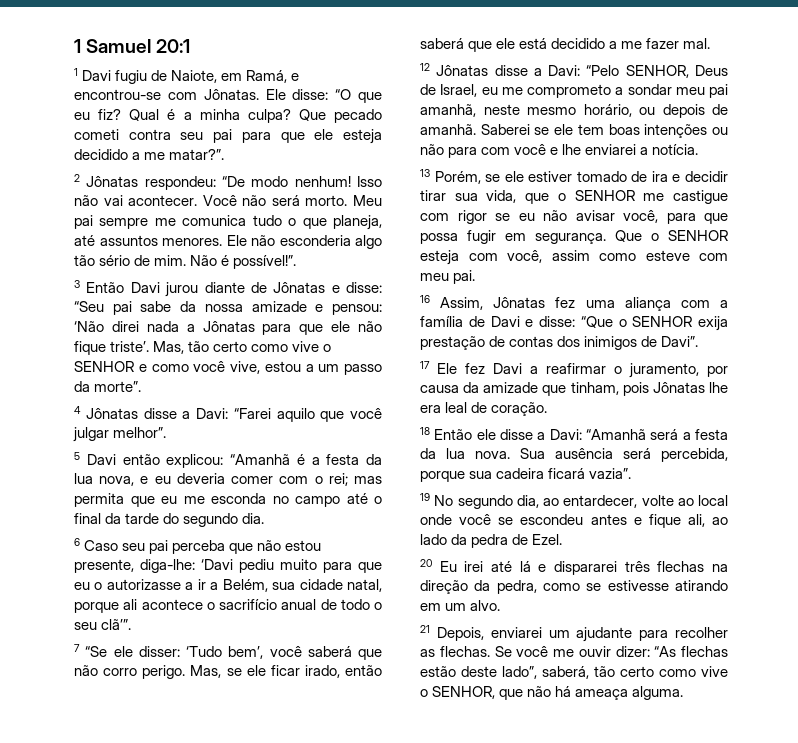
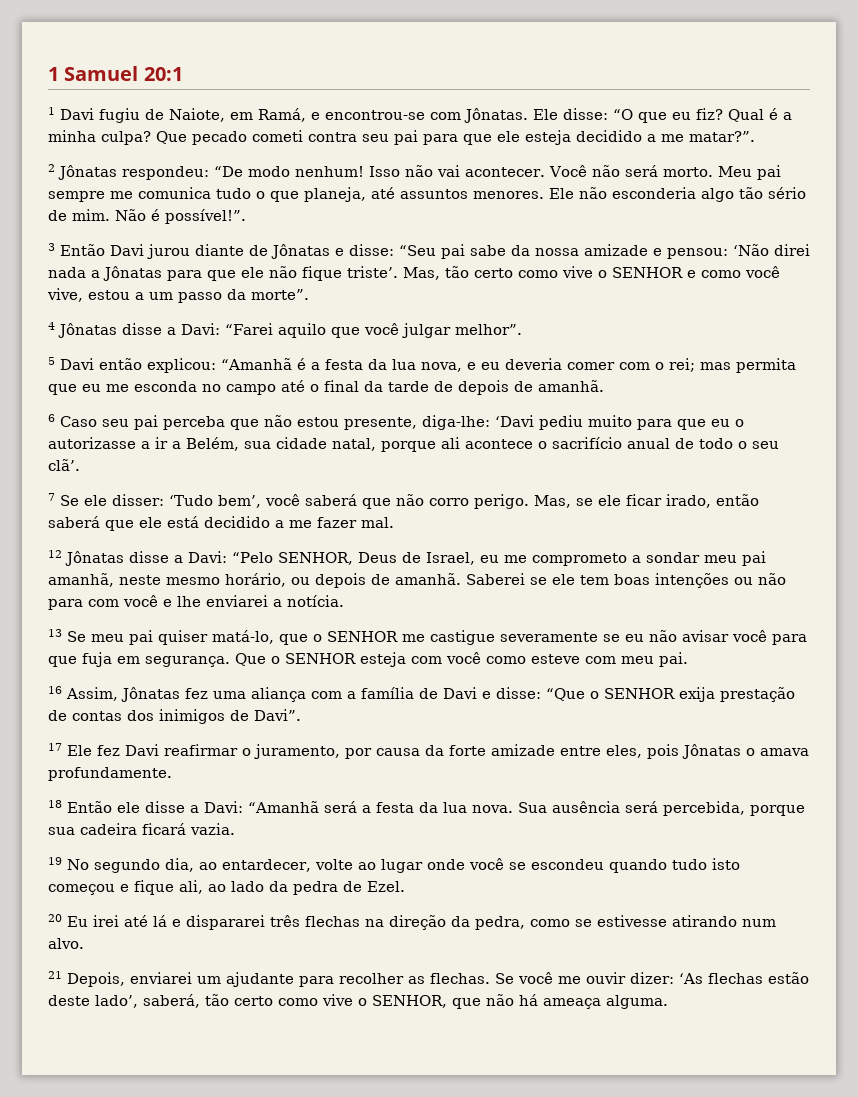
- 5 Davi então explicou: “Amanhã é a festa da lua nova, e eu deveria comer com o rei; mas permita que eu me esconda no campo até o final da tarde do segundo dia.
+ 5 Davi então explicou: “Amanhã é a festa da lua nova, e eu deveria comer com o rei; mas permita que eu me esconda no campo até o final da tarde de depois de amanhã.
- 6 Caso seu pai perceba que não estou presente, diga-lhe: ‘Davi pediu muito para que eu o autorizasse a ir a Belém, sua cidade natal, porque ali acontece o sacrifício anual de todo o seu clã’”.
+ 6 Caso seu pai perceba que não estou presente, diga-lhe: ‘Davi pediu muito para que eu o autorizasse a ir a Belém, sua cidade natal, porque ali acontece o sacrifício anual de todo o seu clã’.
- 7 “Se ele disser: ‘Tudo bem’, você saberá que não corro perigo.
+ 7 Se ele disser: ‘Tudo bem’, você saberá que não corro perigo.
- 13 Porém, se ele estiver tomado de ira e decidir tirar sua vida, que o SENHOR me castigue com rigor se eu não avisar você, para que possa fugir em segurança.
+ 13 Se meu pai quiser matá-lo, que o SENHOR me castigue severamente se eu não avisar você para que fuja em segurança.
- Que o SENHOR esteja com você, assim como esteve com meu pai.
+ Que o SENHOR esteja com você como esteve com meu pai.
- 17 Ele fez Davi a reafirmar o juramento, por causa da amizade que tinham, pois Jônatas lhe era leal de coração.
+ 17 Ele fez Davi reafirmar o juramento, por causa da forte amizade entre eles, pois Jônatas o amava profundamente.
- Sua ausência será percebida, porque sua cadeira ficará vazia”.
+ Sua ausência será percebida, porque sua cadeira ficará vazia.
- 19 No segundo dia, ao entardecer, volte ao local onde você se escondeu antes e fique ali, ao lado da pedra de Ezel.
+ 19 No segundo dia, ao entardecer, volte ao lugar onde você se escondeu quando tudo isto começou e fique ali, ao lado da pedra de Ezel.
- 20 Eu irei até lá e dispararei três flechas na direção da pedra, como se estivesse atirando em um alvo.
+ 20 Eu irei até lá e dispararei três flechas na direção da pedra, como se estivesse atirando num alvo.
- Se você me ouvir dizer: “As flechas estão deste lado”, saberá, tão certo como vive o SENHOR, que não há ameaça alguma.
+ Se você me ouvir dizer: ‘As flechas estão deste lado’, saberá, tão certo como vive o SENHOR, que não há ameaça alguma.

